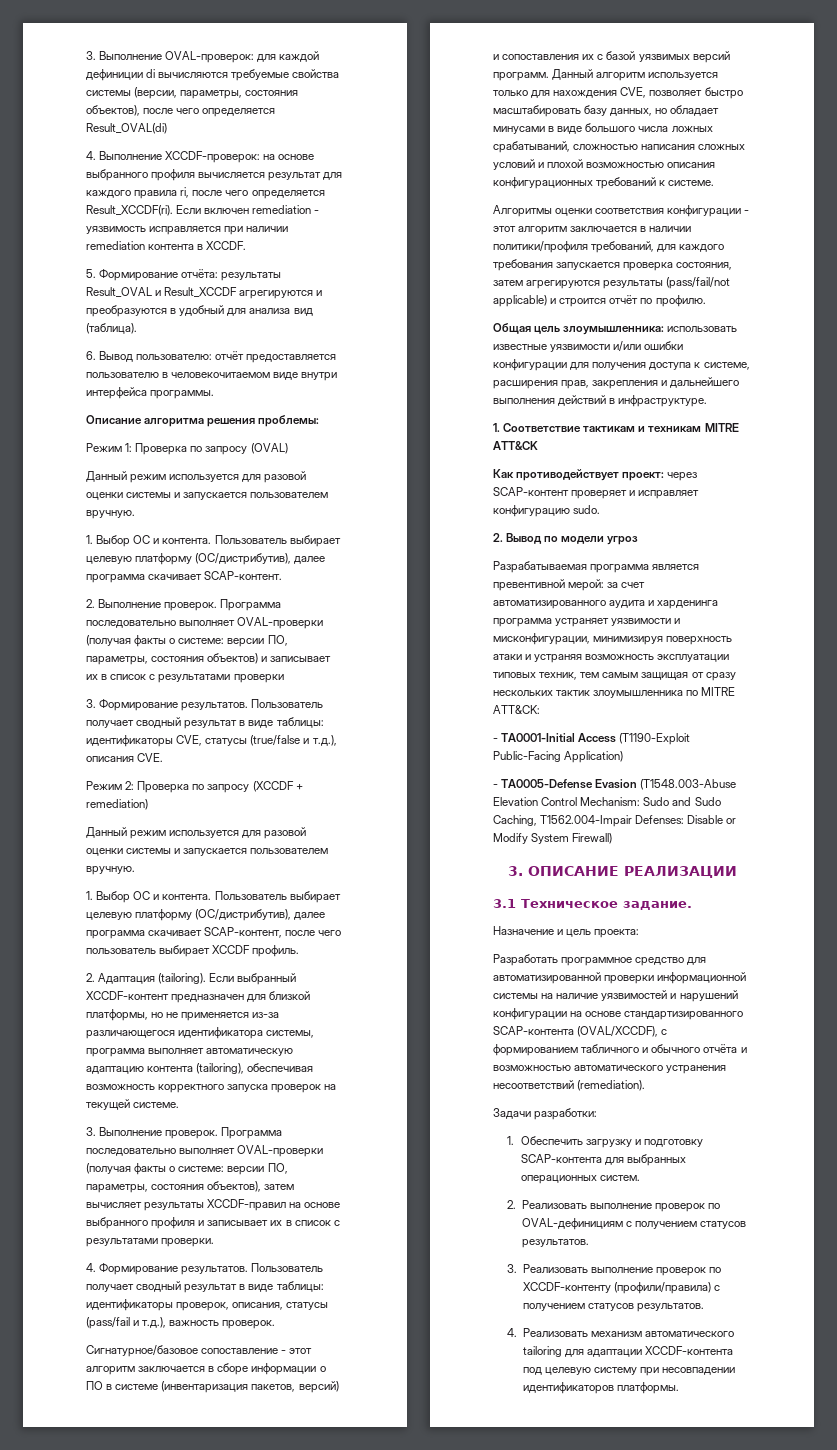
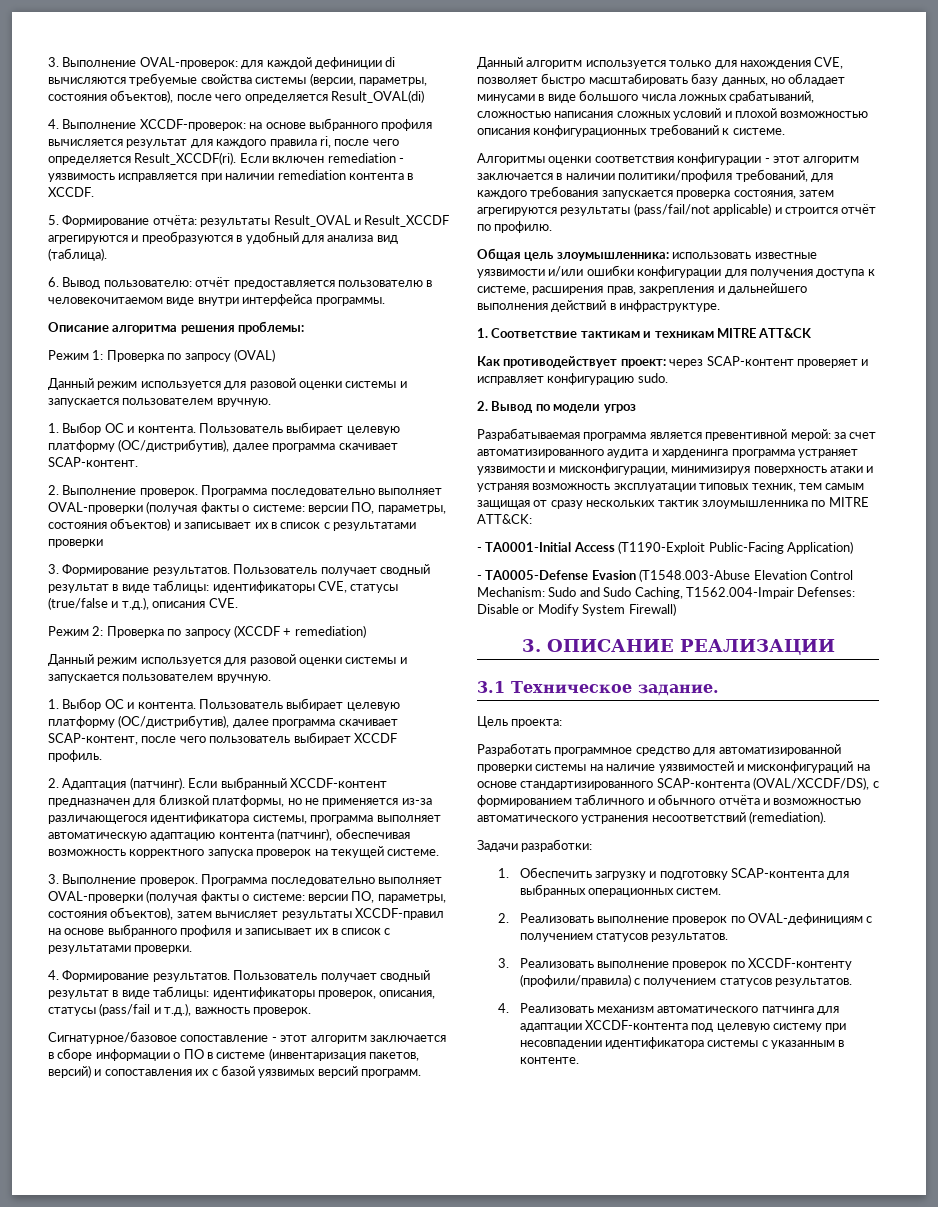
- 2. Адаптация (tailoring).
+ 2. Адаптация (патчинг).
- Если выбранный XCCDF-контент предназначен для близкой платформы, но не применяется из-за различающегося идентификатора системы, программа выполняет автоматическую адаптацию контента (tailoring), обеспечивая возможность корректного запуска проверок на текущей системе.
+ Если выбранный XCCDF-контент предназначен для близкой платформы, но не применяется из-за различающегося идентификатора системы, программа выполняет автоматическую адаптацию контента (патчинг), обеспечивая возможность корректного запуска проверок на текущей системе.
- Назначение и цель проекта:
+ Цель проекта:
- Разработать программное средство для автоматизированной проверки информационной системы на наличие уязвимостей и нарушений конфигурации на основе стандартизированного SCAP-контента (OVAL/XCCDF), с формированием табличного и обычного отчёта и возможностью автоматического устранения несоответствий (remediation).
+ Разработать программное средство для автоматизированной проверки системы на наличие уязвимостей и мисконфигураций на основе стандартизированного SCAP-контента (OVAL/XCCDF/DS), с формированием табличного и обычного отчёта и возможностью автоматического устранения несоответствий (remediation).
- 4. Реализовать механизм автоматического tailoring для адаптации XCCDF-контента под целевую систему при несовпадении идентификаторов платформы.
+ 4. Реализовать механизм автоматического патчинга для адаптации XCCDF-контента под целевую систему при несовпадении идентификатора системы с указанным в контенте.

